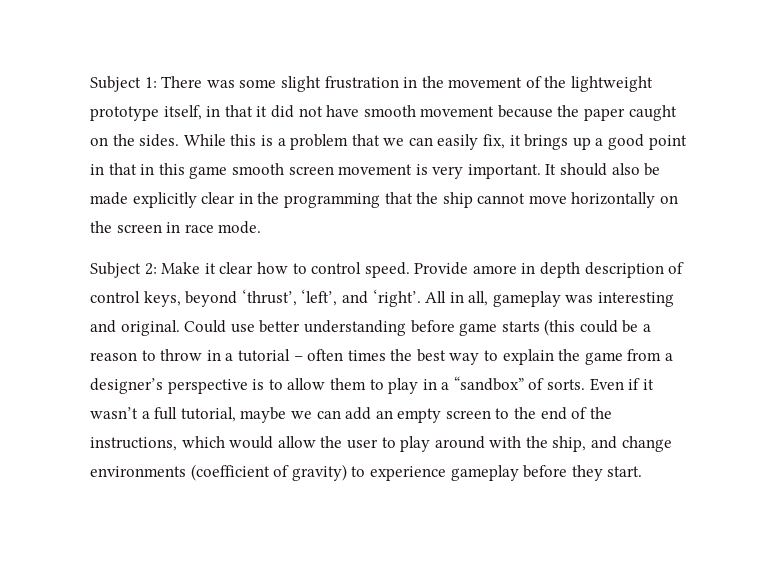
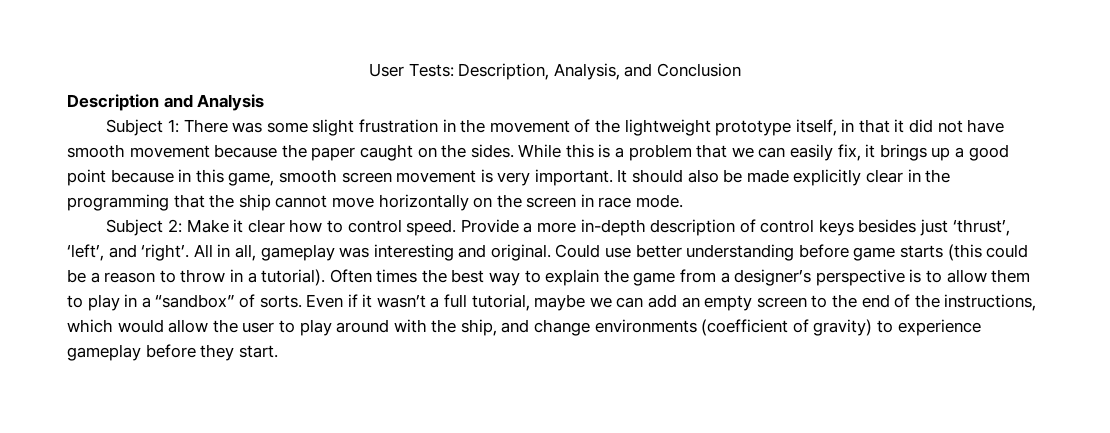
+ User Tests: Description, Analysis, and Conclusion
+ Description and Analysis
- While this is a problem that we can easily fix, it brings up a good point in that in this game smooth screen movement is very important.
+ While this is a problem that we can easily fix, it brings up a good point because in this game, smooth screen movement is very important.
- Provide amore in depth description of control keys, beyond ‘thrust’, ‘left’, and ‘right’.
+ Provide a more in-depth description of control keys besides just ‘thrust’, ‘left’, and ‘right’.
- Could use better understanding before game starts (this could be a reason to throw in a tutorial – often times the best way to explain the game from a designer’s perspective is to allow them to play in a “sandbox” of sorts.
+ Could use better understanding before game starts (this could be a reason to throw in a tutorial). Often times the best way to explain the game from a designer’s perspective is to allow them to play in a “sandbox” of sorts.

